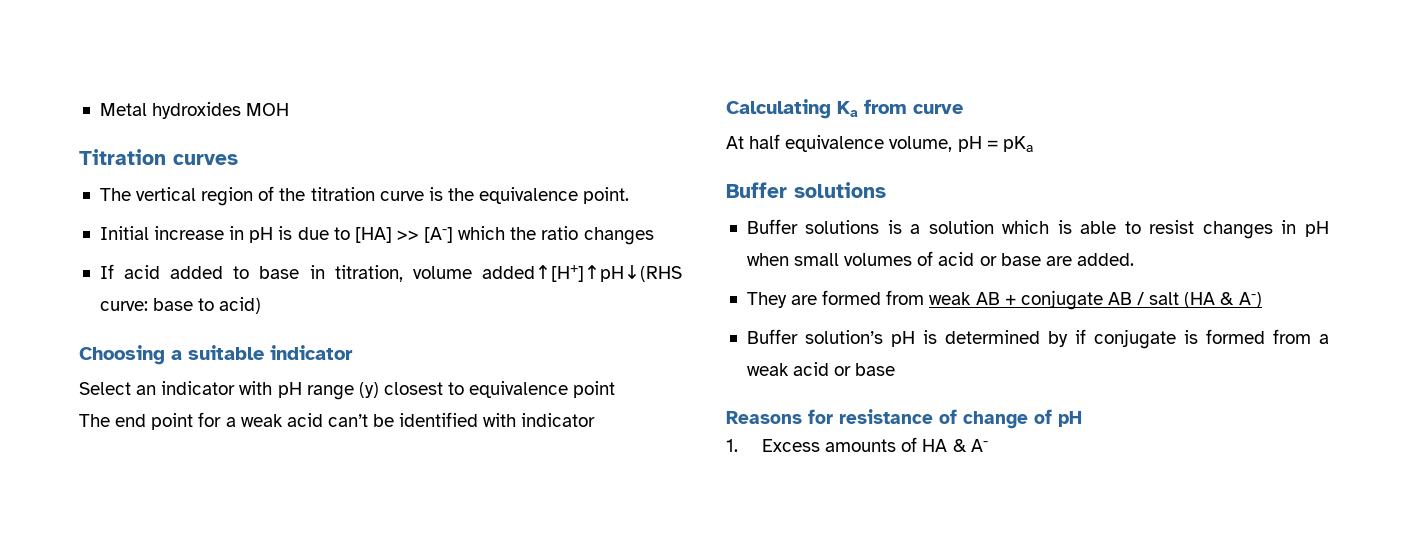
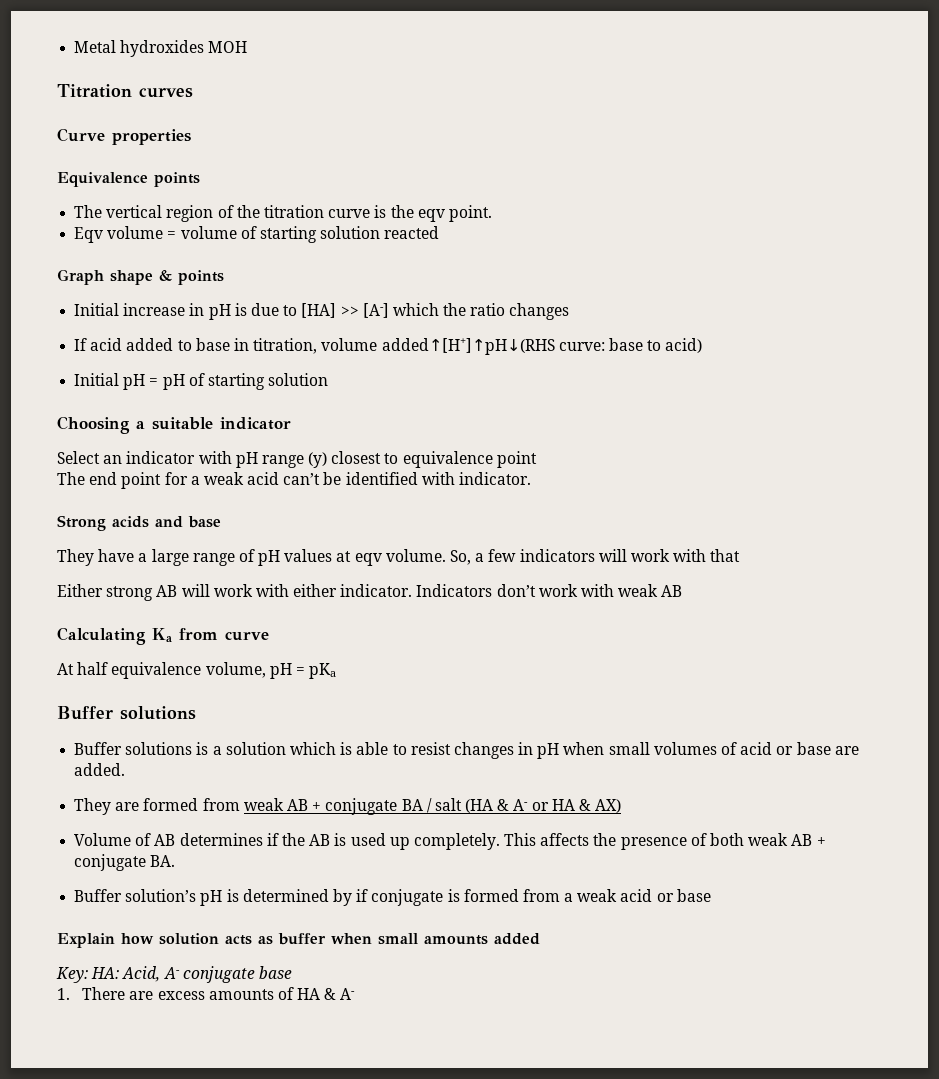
+ Curve properties
+ Equivalence points
- The vertical region of the titration curve is the equivalence point.
+ The vertical region of the titration curve is the eqv point.
+ Eqv volume = volume of starting solution reacted
+ Graph shape & points
+ Initial pH = pH of starting solution
- The end point for a weak acid can’t be identified with indicator
+ The end point for a weak acid can’t be identified with indicator.
+ Strong acids and base
+ They have a large range of pH values at eqv volume. So, a few indicators will work with that
+ Either strong AB will work with either indicator. Indicators don’t work with weak AB
- They are formed from weak AB + conjugate AB / salt (HA & A-)
+ They are formed from weak AB + conjugate BA / salt (HA & A- or HA & AX)
+ Volume of AB determines if the AB is used up completely. This affects the presence of both weak AB + conjugate BA.
- Reasons for resistance of change of pH
- 1. Excess amounts of HA & A-
+ Explain how solution acts as buffer when small amounts added
+ Key: HA: Acid, A- conjugate base
+ 1. There are excess amounts of HA & A-

